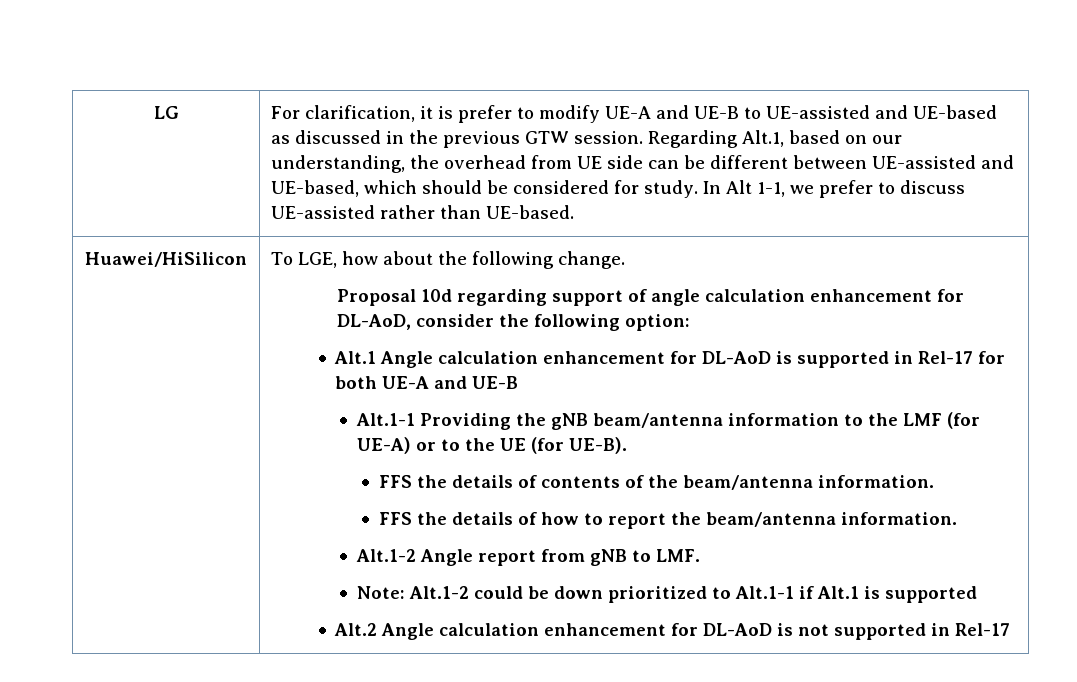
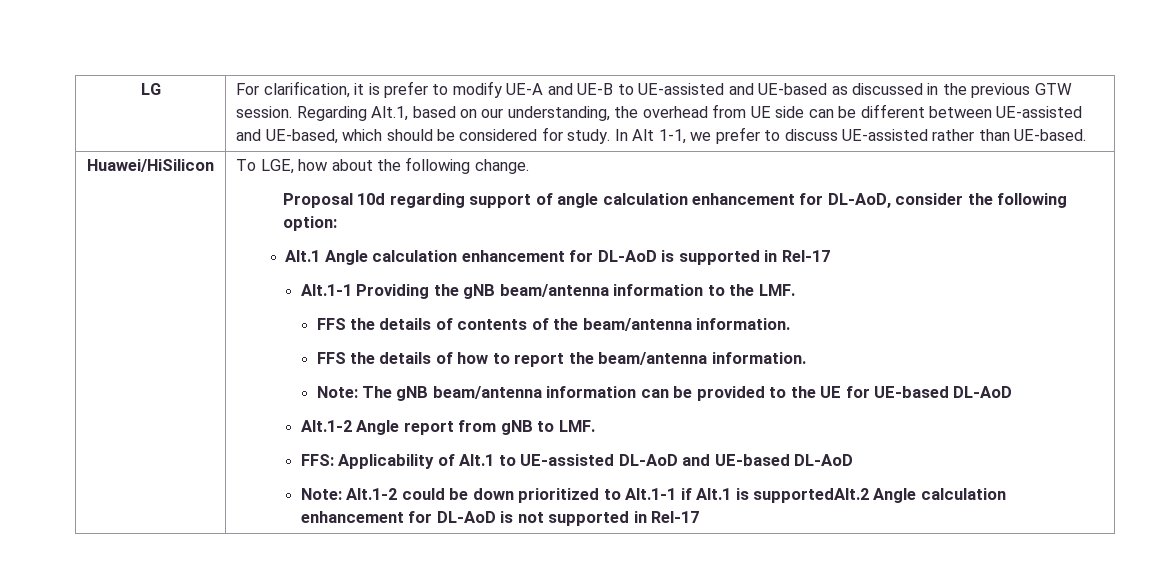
- Alt.1 Angle calculation enhancement for DL-AoD is supported in Rel-17 for both UE-A and UE-B
+ Alt.1 Angle calculation enhancement for DL-AoD is supported in Rel-17
- Alt.1-1 Providing the gNB beam/antenna information to the LMF (for UE-A) or to the UE (for UE-B).
+ Alt.1-1 Providing the gNB beam/antenna information to the LMF.
+ Note: The gNB beam/antenna information can be provided to the UE for UE-based DL-AoD
+ FFS: Applicability of Alt.1 to UE-assisted DL-AoD and UE-based DL-AoD
- Note: Alt.1-2 could be down prioritized to Alt.1-1 if Alt.1 is supported
- Alt.2 Angle calculation enhancement for DL-AoD is not supported in Rel-17
+ Note: Alt.1-2 could be down prioritized to Alt.1-1 if Alt.1 is supportedAlt.2 Angle calculation enhancement for DL-AoD is not supported in Rel-17

